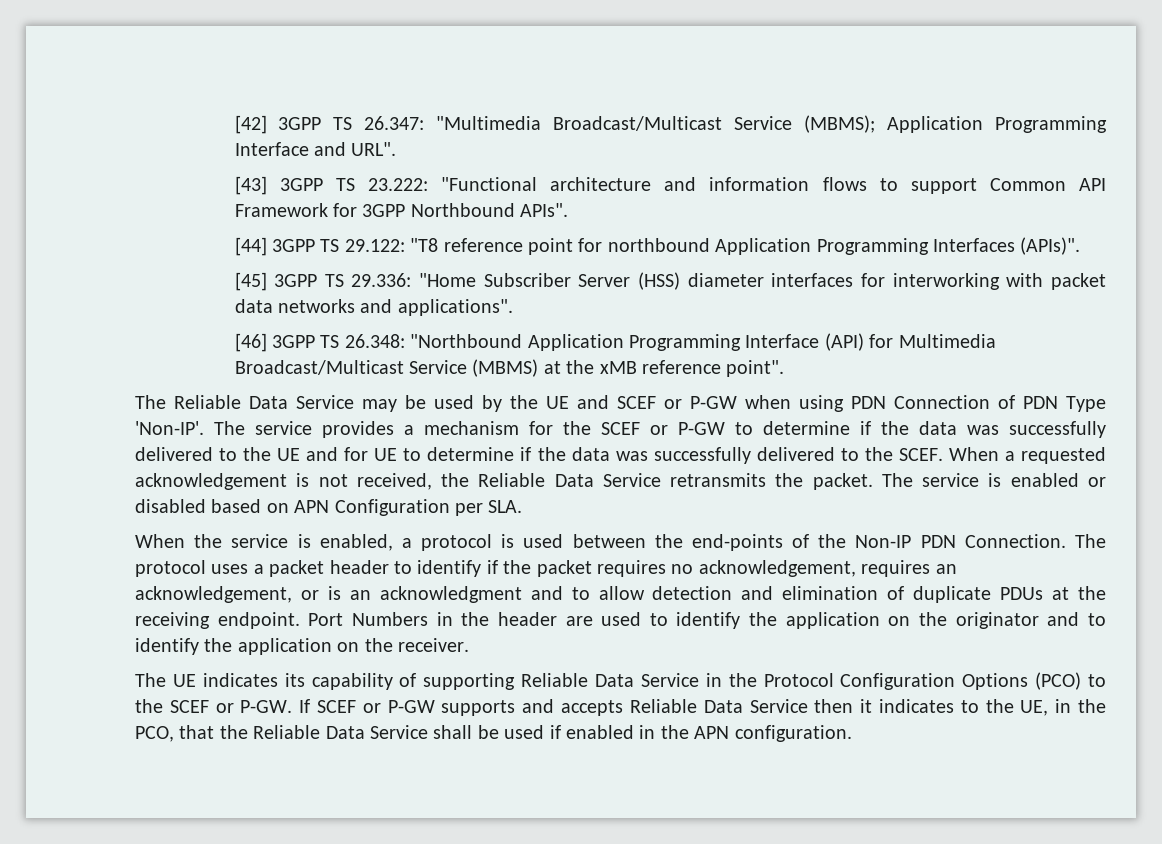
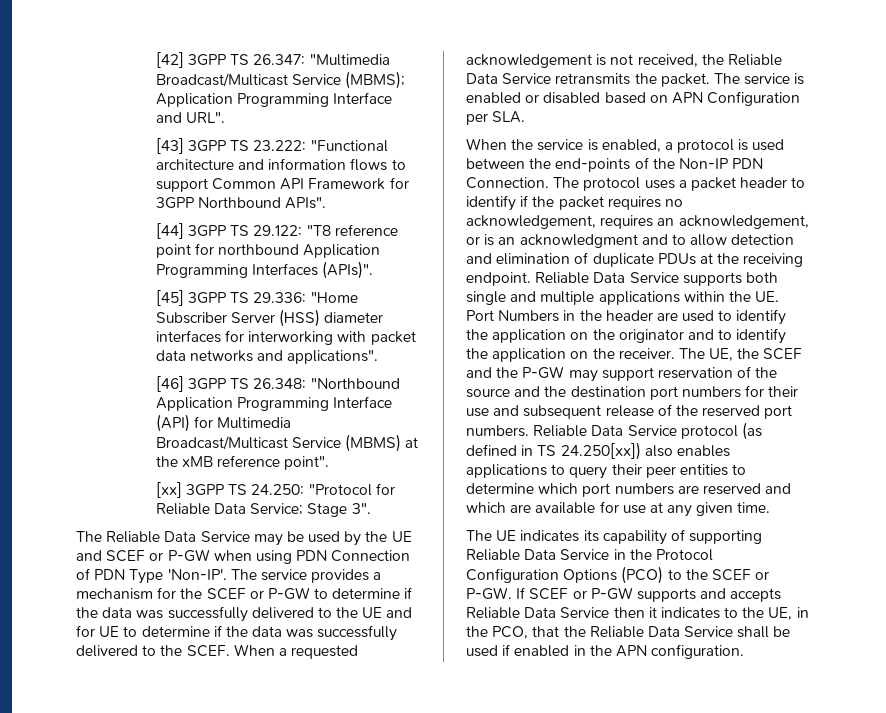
+ [xx] 3GPP TS 24.250: "Protocol for Reliable Data Service; Stage 3".
- Port Numbers in the header are used to identify the application on the originator and to identify the application on the receiver.
+ Reliable Data Service supports both single and multiple applications within the UE. Port Numbers in the header are used to identify the application on the originator and to identify the application on the receiver. The UE, the SCEF and the P-GW may support reservation of the source and the destination port numbers for their use and subsequent release of the reserved port numbers. Reliable Data Service protocol (as defined in TS 24.250[xx]) also enables applications to query their peer entities to determine which port numbers are reserved and which are available for use at any given time.

